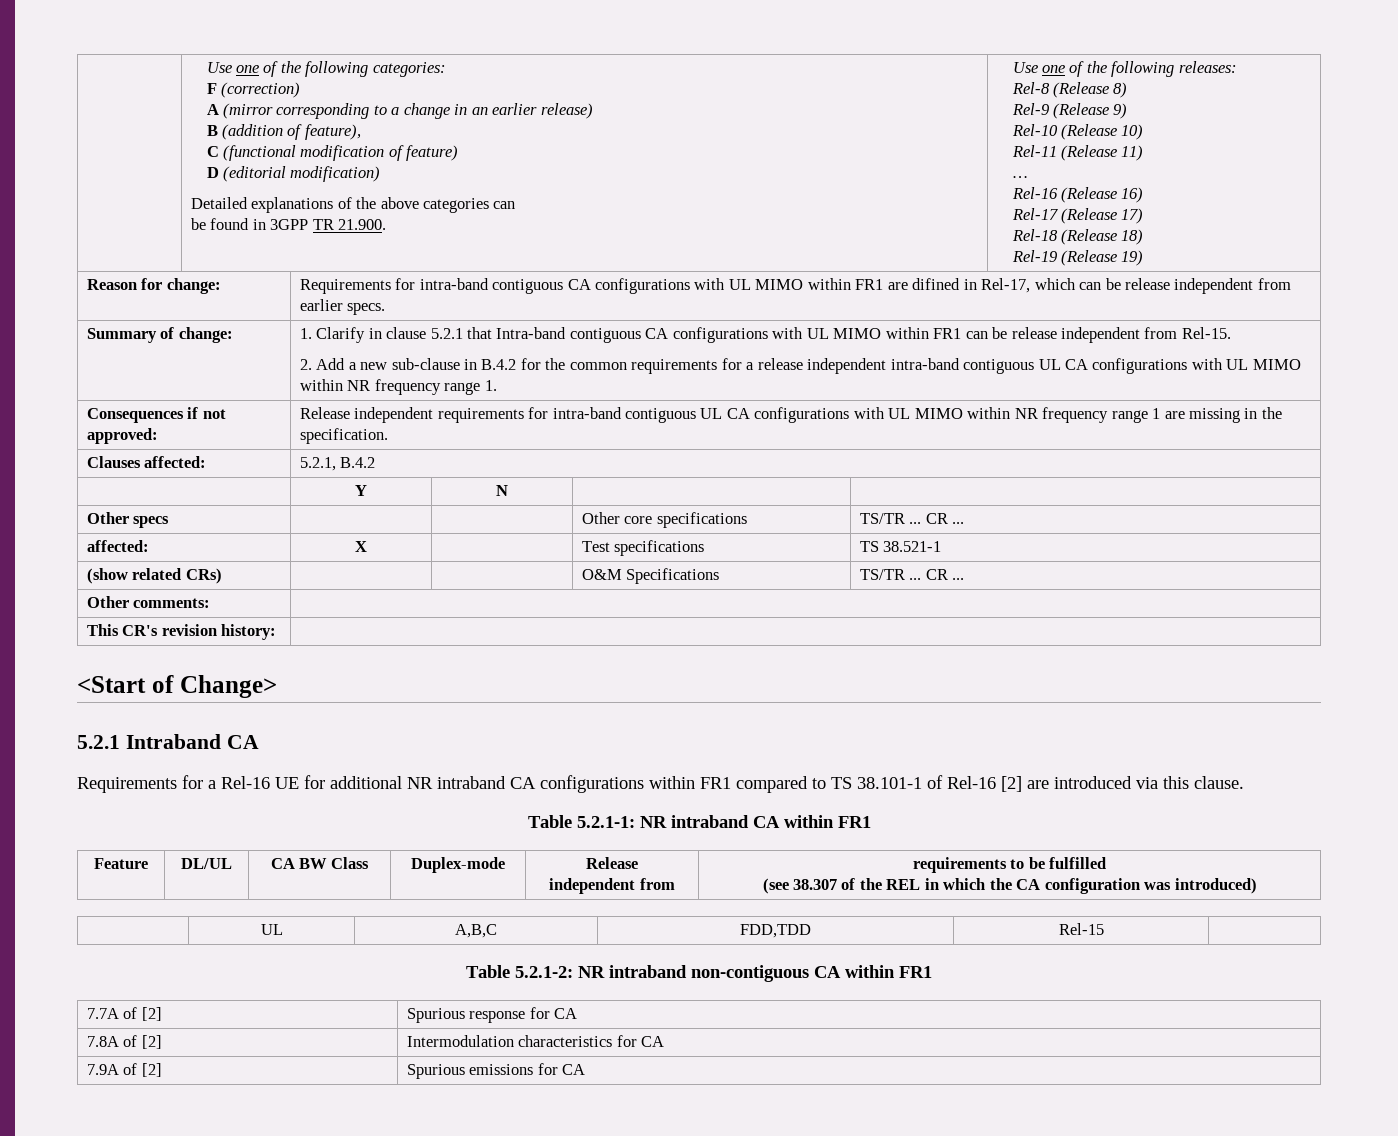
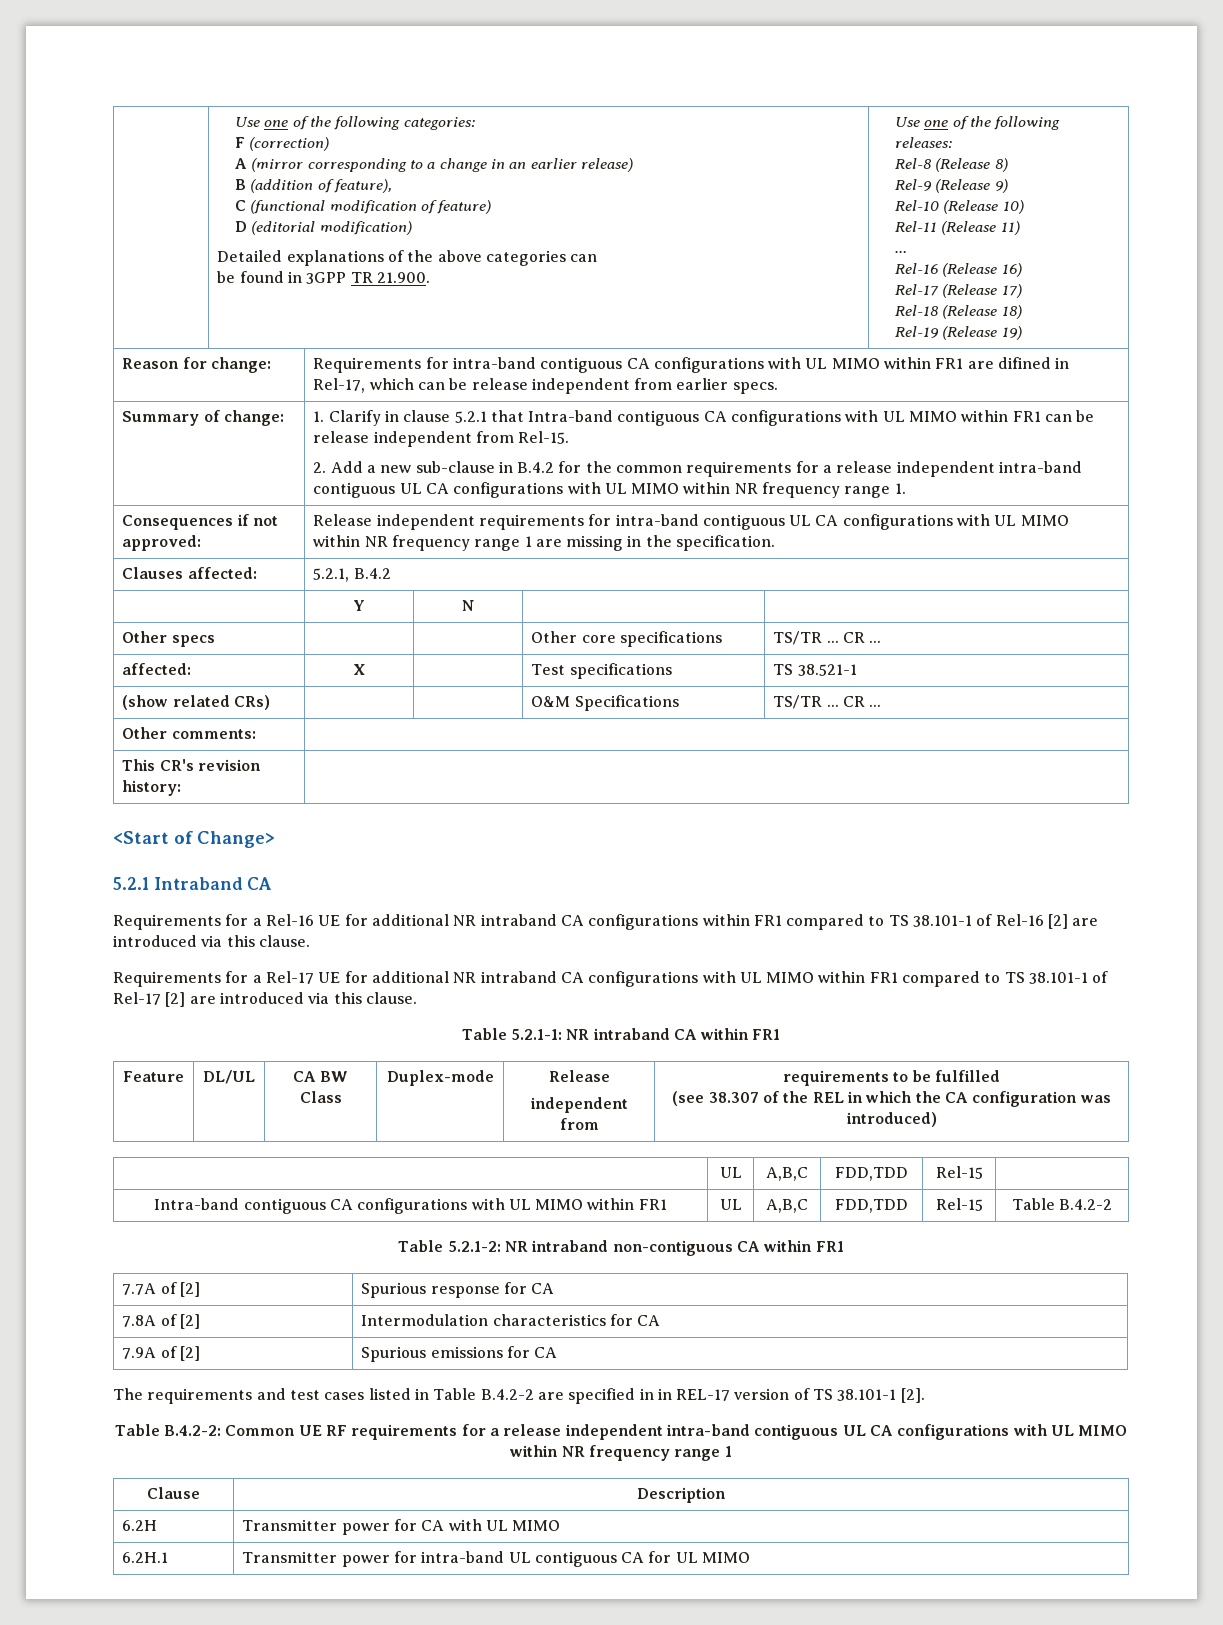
+ Requirements for a Rel-17 UE for additional NR intraband CA configurations with UL MIMO within FR1 compared to TS 38.101-1 of Rel-17 [2] are introduced via this clause.
+ Intra-band contiguous CA configurations with UL MIMO within FR1 | UL | A,B,C | FDD,TDD | Rel-15 | Table B.4.2-2
+ The requirements and test cases listed in Table B.4.2-2 are specified in in REL-17 version of TS 38.101-1 [2].
+ Table B.4.2-2: Common UE RF requirements for a release independent intra-band contiguous UL CA configurations with UL MIMO within NR frequency range 1
+ Clause | Description
+ 6.2H | Transmitter power for CA with UL MIMO
+ 6.2H.1 | Transmitter power for intra-band UL contiguous CA for UL MIMO

